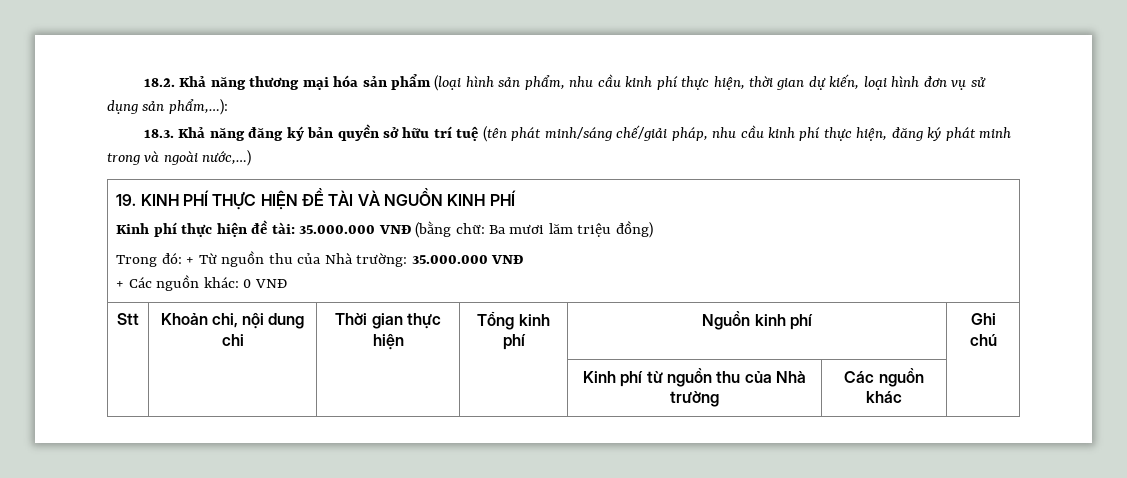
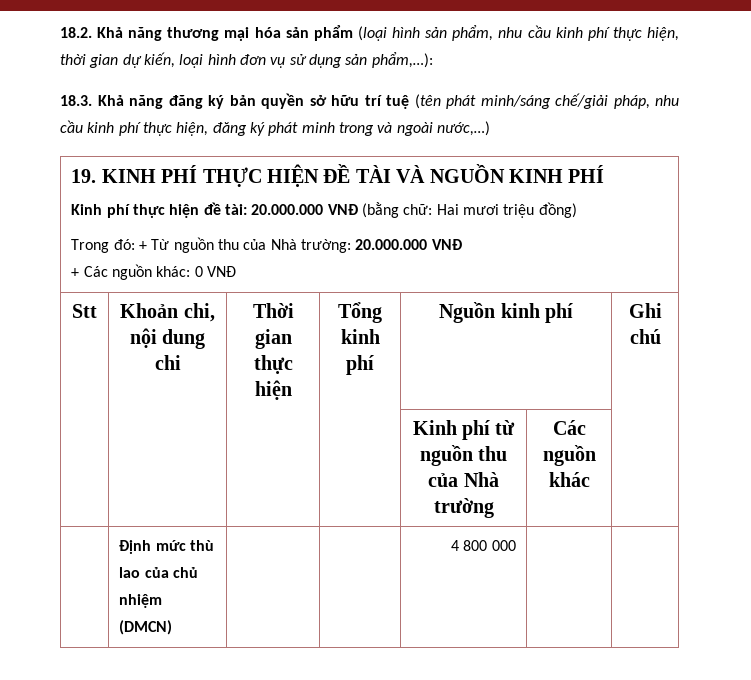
- Kinh phí thực hiện đề tài: 35.000.000 VNĐ (bằng chữ: Ba mươi lăm triệu đồng)
+ Kinh phí thực hiện đề tài: 20.000.000 VNĐ (bằng chữ: Hai mươi triệu đồng)
- Trong đó: + Từ nguồn thu của Nhà trường: 35.000.000 VNĐ
+ Trong đó: + Từ nguồn thu của Nhà trường: 20.000.000 VNĐ
+ | Định mức thù lao của chủ nhiệm (DMCN) | | | 4 800 000 | |

